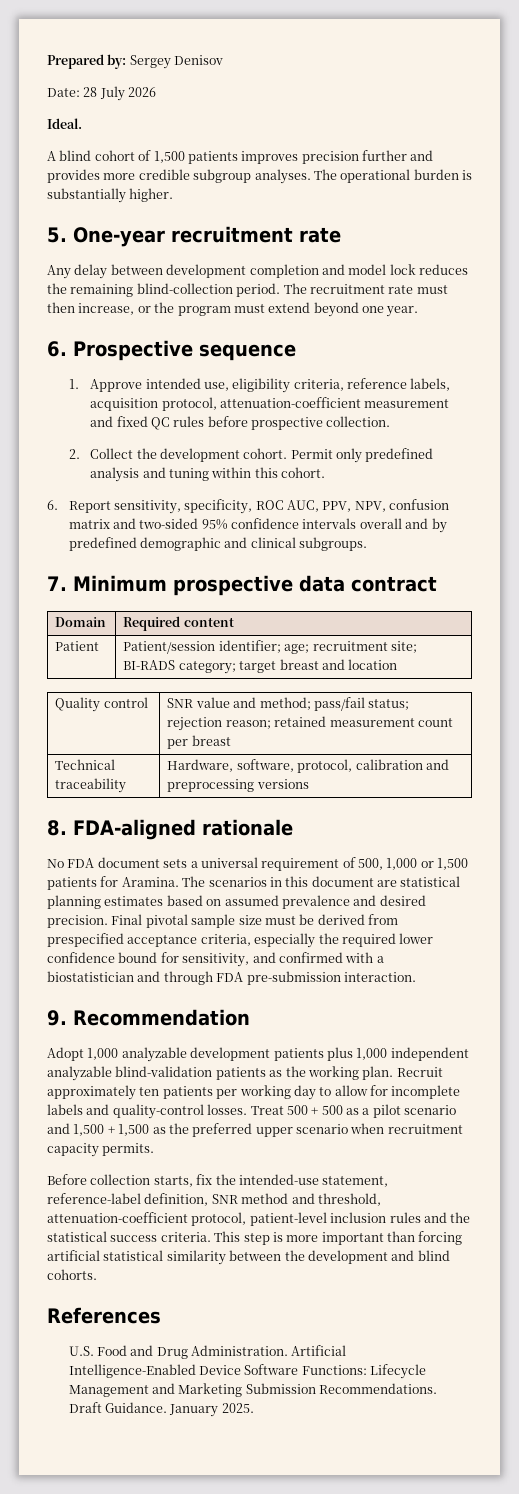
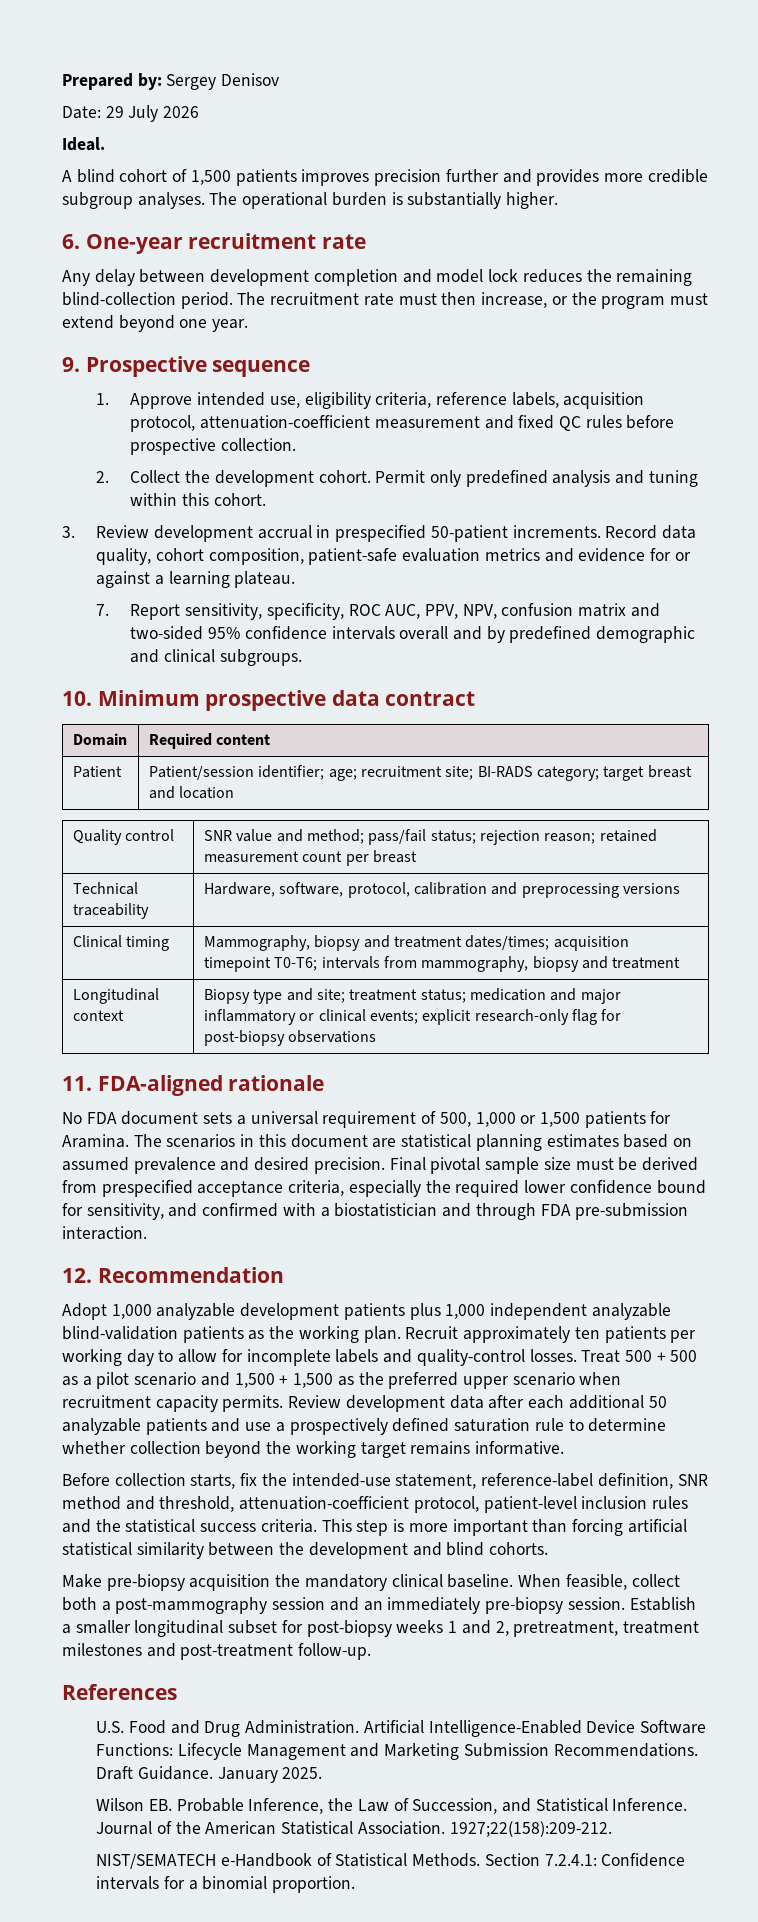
- Date: 28 July 2026
+ Date: 29 July 2026
- 5. One-year recruitment rate
+ 6. One-year recruitment rate
- 6. Prospective sequence
+ 9. Prospective sequence
- 6. Report sensitivity, specificity, ROC AUC, PPV, NPV, confusion matrix and two-sided 95% confidence intervals overall and by predefined demographic and clinical subgroups.
+ 3. Review development accrual in prespecified 50-patient increments. Record data quality, cohort composition, patient-safe evaluation metrics and evidence for or against a learning plateau.
+ 7. Report sensitivity, specificity, ROC AUC, PPV, NPV, confusion matrix and two-sided 95% confidence intervals overall and by predefined demographic and clinical subgroups.
- 7. Minimum prospective data contract
+ 10. Minimum prospective data contract
- 8. FDA-aligned rationale
+ Clinical timing | Mammography, biopsy and treatment dates/times; acquisition timepoint T0-T6; intervals from mammography, biopsy and treatment
+ Longitudinal context | Biopsy type and site; treatment status; medication and major inflammatory or clinical events; explicit research-only flag for post-biopsy observations
+ 11. FDA-aligned rationale
- 9. Recommendation
+ 12. Recommendation
+ Review development data after each additional 50 analyzable patients and use a prospectively defined saturation rule to determine whether collection beyond the working target remains informative.
+ Make pre-biopsy acquisition the mandatory clinical baseline. When feasible, collect both a post-mammography session and an immediately pre-biopsy session. Establish a smaller longitudinal subset for post-biopsy weeks 1 and 2, pretreatment, treatment milestones and post-treatment follow-up.
+ Wilson EB. Probable Inference, the Law of Succession, and Statistical Inference. Journal of the American Statistical Association. 1927;22(158):209-212.
+ NIST/SEMATECH e-Handbook of Statistical Methods. Section 7.2.4.1: Confidence intervals for a binomial proportion.

